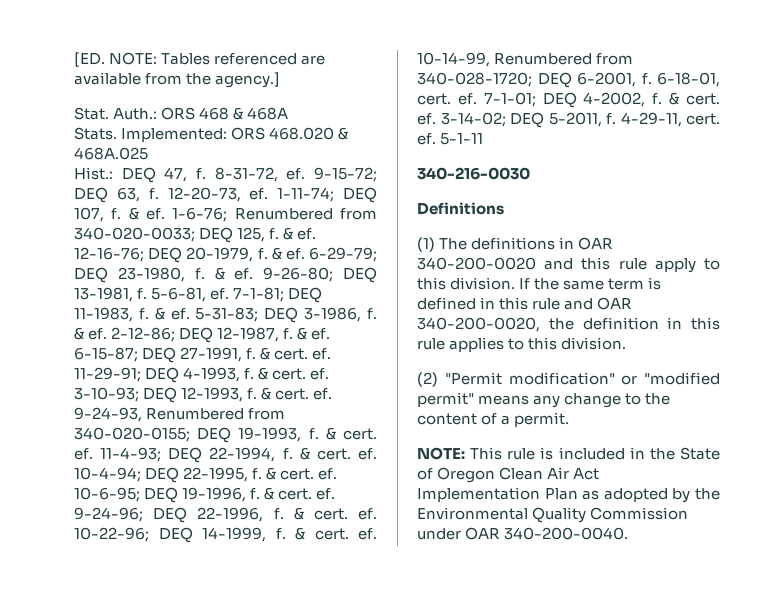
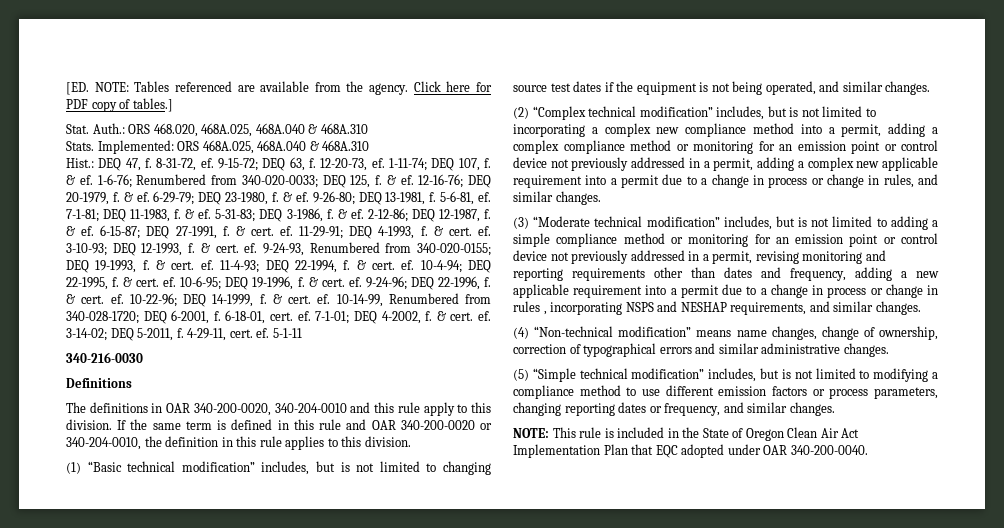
- [ED. NOTE: Tables referenced are available from the agency.]
- Stat. Auth.: ORS 468 & 468A
+ [ED. NOTE: Tables referenced are available from the agency. Click here for PDF copy of tables.]
+ Stat. Auth.: ORS 468.020, 468A.025, 468A.040 & 468A.310
- Implemented: ORS 468.020 & 468A.025
+ Implemented: ORS 468A.025, 468A.040 & 468A.310
- (1) The definitions in OAR 340-200-0020 and this rule apply to this division.
+ The definitions in OAR 340-200-0020, 340-204-0010 and this rule apply to this division.
- If the same term is defined in this rule and OAR 340-200-0020, the definition in this rule applies to this division.
+ If the same term is defined in this rule and OAR 340-200-0020 or 340-204-0010, the definition in this rule applies to this division.
- (2) "Permit modification" or "modified permit" means any change to the content of a permit.
+ (1) “Basic technical modification” includes, but is not limited to changing source test dates if the equipment is not being operated, and similar changes.
+ (2) “Complex technical modification” includes, but is not limited to incorporating a complex new compliance method into a permit, adding a complex compliance method or monitoring for an emission point or control device not previously addressed in a permit, adding a complex new applicable requirement into a permit due to a change in process or change in rules, and similar changes.
+ (3) “Moderate technical modification” includes, but is not limited to adding a simple compliance method or monitoring for an emission point or control device not previously addressed in a permit, revising monitoring and reporting requirements other than dates and frequency, adding a new applicable requirement into a permit due to a change in process or change in rules , incorporating NSPS and NESHAP requirements, and similar changes.
+ (4) “Non-technical modification” means name changes, change of ownership, correction of typographical errors and similar administrative changes.
+ (5) “Simple technical modification” includes, but is not limited to modifying a compliance method to use different emission factors or process parameters, changing reporting dates or frequency, and similar changes.
- NOTE: This rule is included in the State of Oregon Clean Air Act Implementation Plan as adopted by the Environmental Quality Commission under OAR 340-200-0040.
+ NOTE: This rule is included in the State of Oregon Clean Air Act Implementation Plan that EQC adopted under OAR 340-200-0040.

